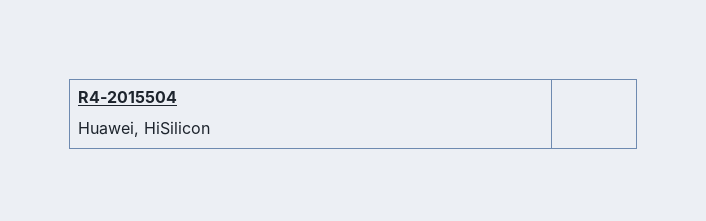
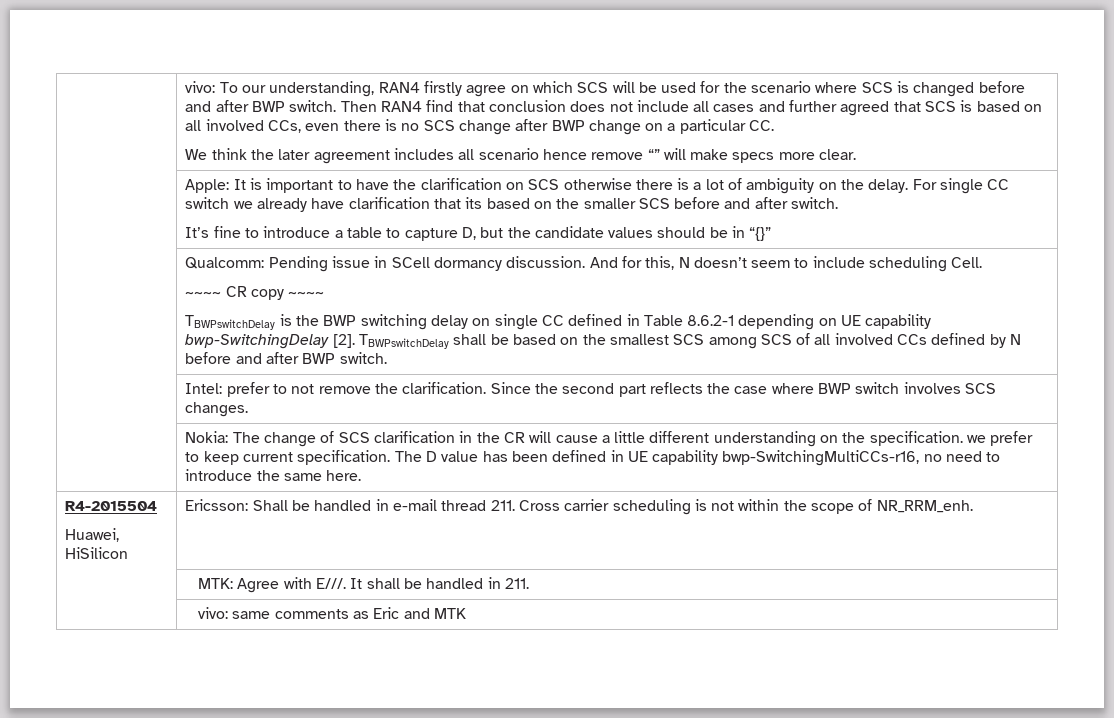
+ vivo: To our understanding, RAN4 firstly agree on which SCS will be used for the scenario where SCS is changed before and after BWP switch. Then RAN4 find that conclusion does not include all cases and further agreed that SCS is based on all involved CCs, even there is no SCS change after BWP change on a particular CC.
+ We think the later agreement includes all scenario hence remove “” will make specs more clear.
+ | Apple: It is important to have the clarification on SCS otherwise there is a lot of ambiguity on the delay. For single CC switch we already have clarification that its based on the smaller SCS before and after switch.
+ It’s fine to introduce a table to capture D, but the candidate values should be in “{}”
+ | Qualcomm: Pending issue in SCell dormancy discussion. And for this, N doesn’t seem to include scheduling Cell.
+ ~~~~ CR copy ~~~~
+ TBWPswitchDelay is the BWP switching delay on single CC defined in Table 8.6.2-1 depending on UE capability bwp-SwitchingDelay [2]. TBWPswitchDelay shall be based on the smallest SCS among SCS of all involved CCs defined by N before and after BWP switch.
+ | Intel: prefer to not remove the clarification. Since the second part reflects the case where BWP switch involves SCS changes.
+ | Nokia: The change of SCS clarification in the CR will cause a little different understanding on the specification. we prefer to keep current specification. The D value has been defined in UE capability bwp-SwitchingMultiCCs-r16, no need to introduce the same here.
  R4-2015504
- Huawei, HiSilicon
+ Huawei, HiSilicon | Ericsson: Shall be handled in e-mail thread 211. Cross carrier scheduling is not within the scope of NR_RRM_enh.
+ | MTK: Agree with E///. It shall be handled in 211.
+ | vivo: same comments as Eric and MTK

